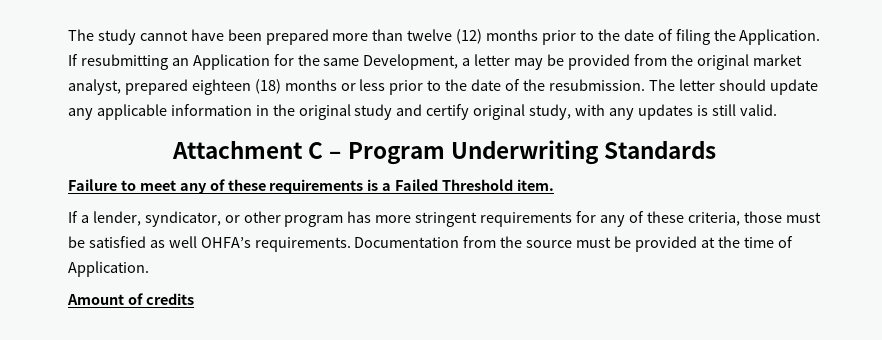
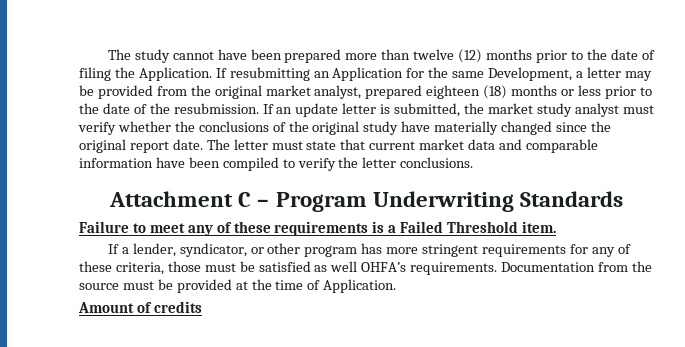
- The letter should update any applicable information in the original study and certify original study, with any updates is still valid.
+ If an update letter is submitted, the market study analyst must verify whether the conclusions of the original study have materially changed since the original report date. The letter must state that current market data and comparable information have been compiled to verify the letter conclusions.

